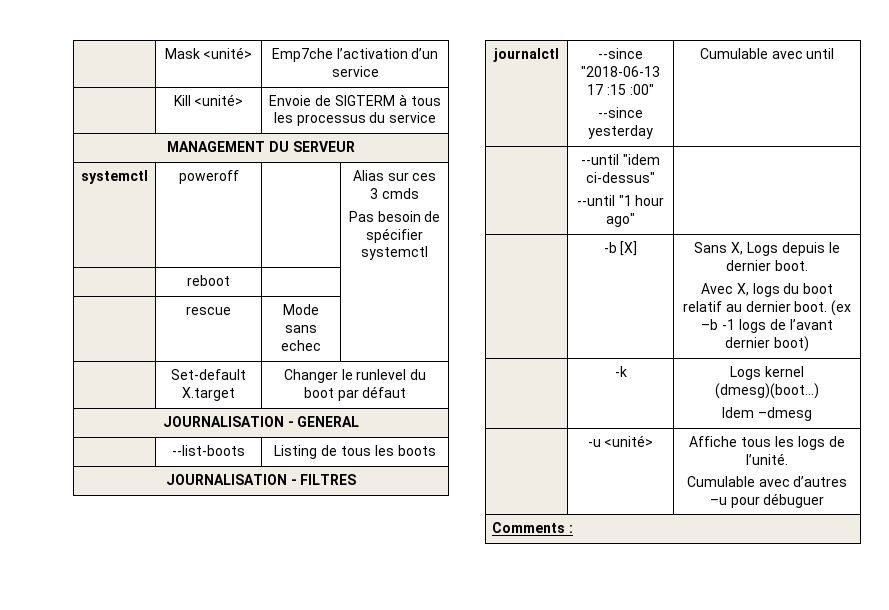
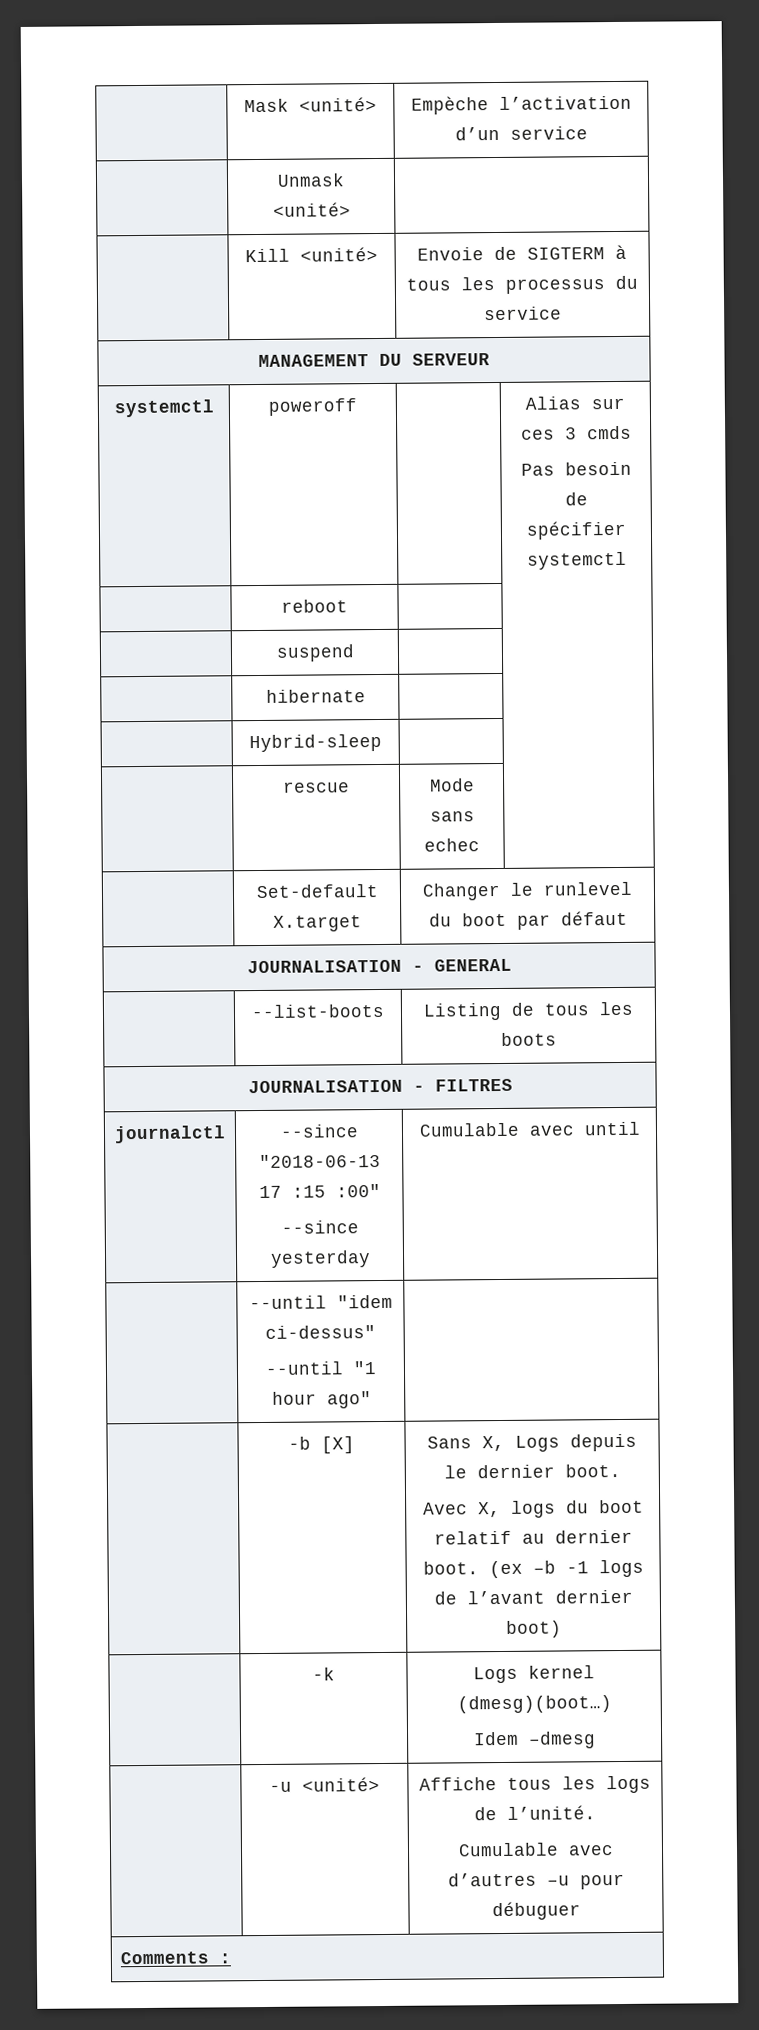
- | Mask <unité> | Emp7che l’activation d’un service
+ | Mask <unité> | Empèche l’activation d’un service
+ | Unmask <unité> |
+ | suspend | |
+ | hibernate | |
+ | Hybrid-sleep | |

